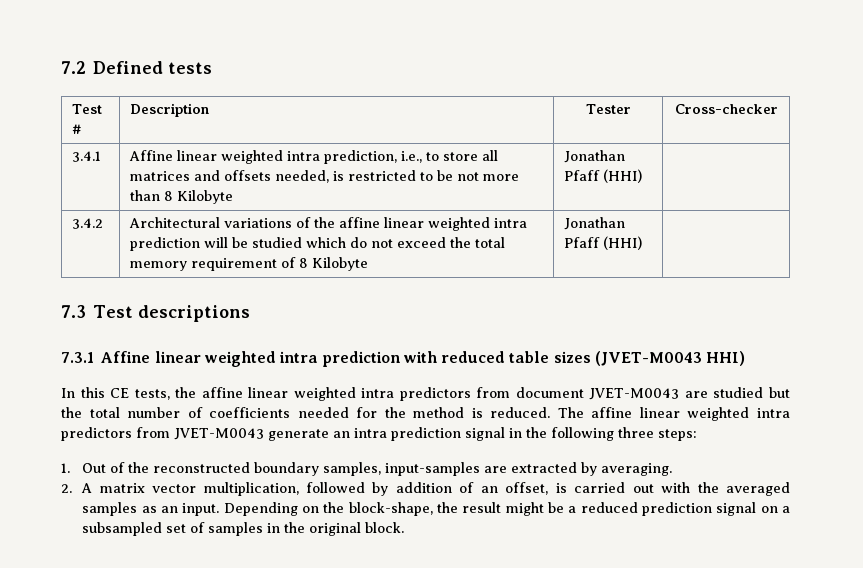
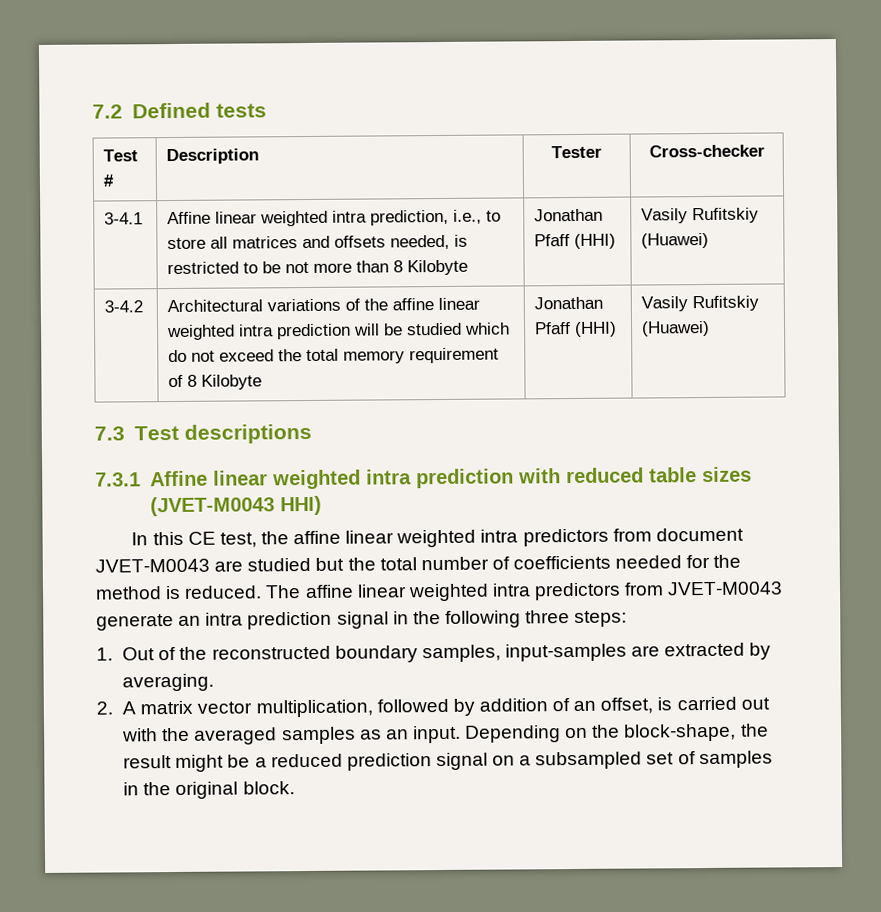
- 3.4.1 | Affine linear weighted intra prediction, i.e., to store all matrices and offsets needed, is restricted to be not more than 8 Kilobyte | Jonathan Pfaff (HHI) |
- 3.4.2 | Architectural variations of the affine linear weighted intra prediction will be studied which do not exceed the total memory requirement of 8 Kilobyte | Jonathan Pfaff (HHI) |
+ 3-4.1 | Affine linear weighted intra prediction, i.e., to store all matrices and offsets needed, is restricted to be not more than 8 Kilobyte | Jonathan Pfaff (HHI) | Vasily Rufitskiy (Huawei)
+ 3-4.2 | Architectural variations of the affine linear weighted intra prediction will be studied which do not exceed the total memory requirement of 8 Kilobyte | Jonathan Pfaff (HHI) | Vasily Rufitskiy (Huawei)
- In this CE tests, the affine linear weighted intra predictors from document JVET-M0043 are studied but the total number of coefficients needed for the method is reduced.
+ In this CE test, the affine linear weighted intra predictors from document JVET-M0043 are studied but the total number of coefficients needed for the method is reduced.

